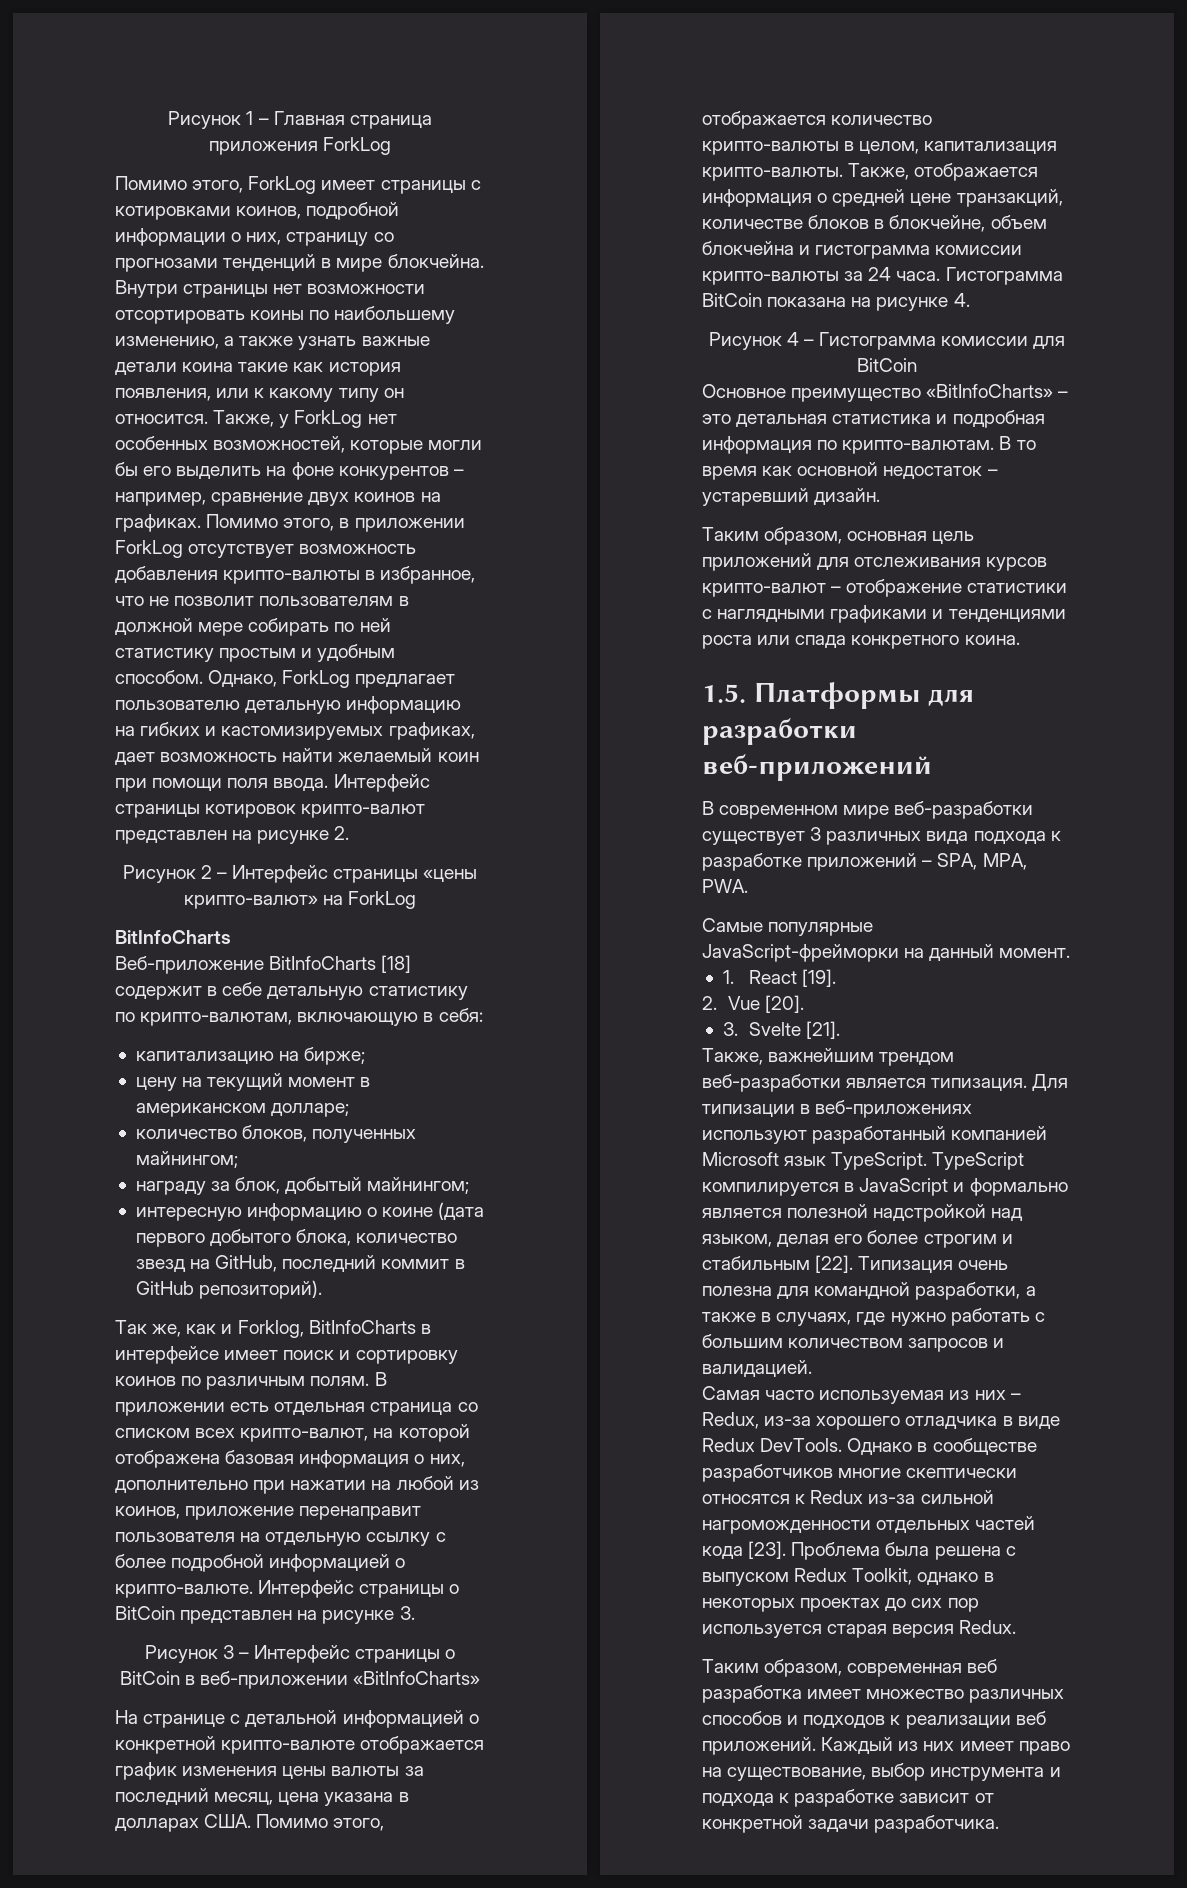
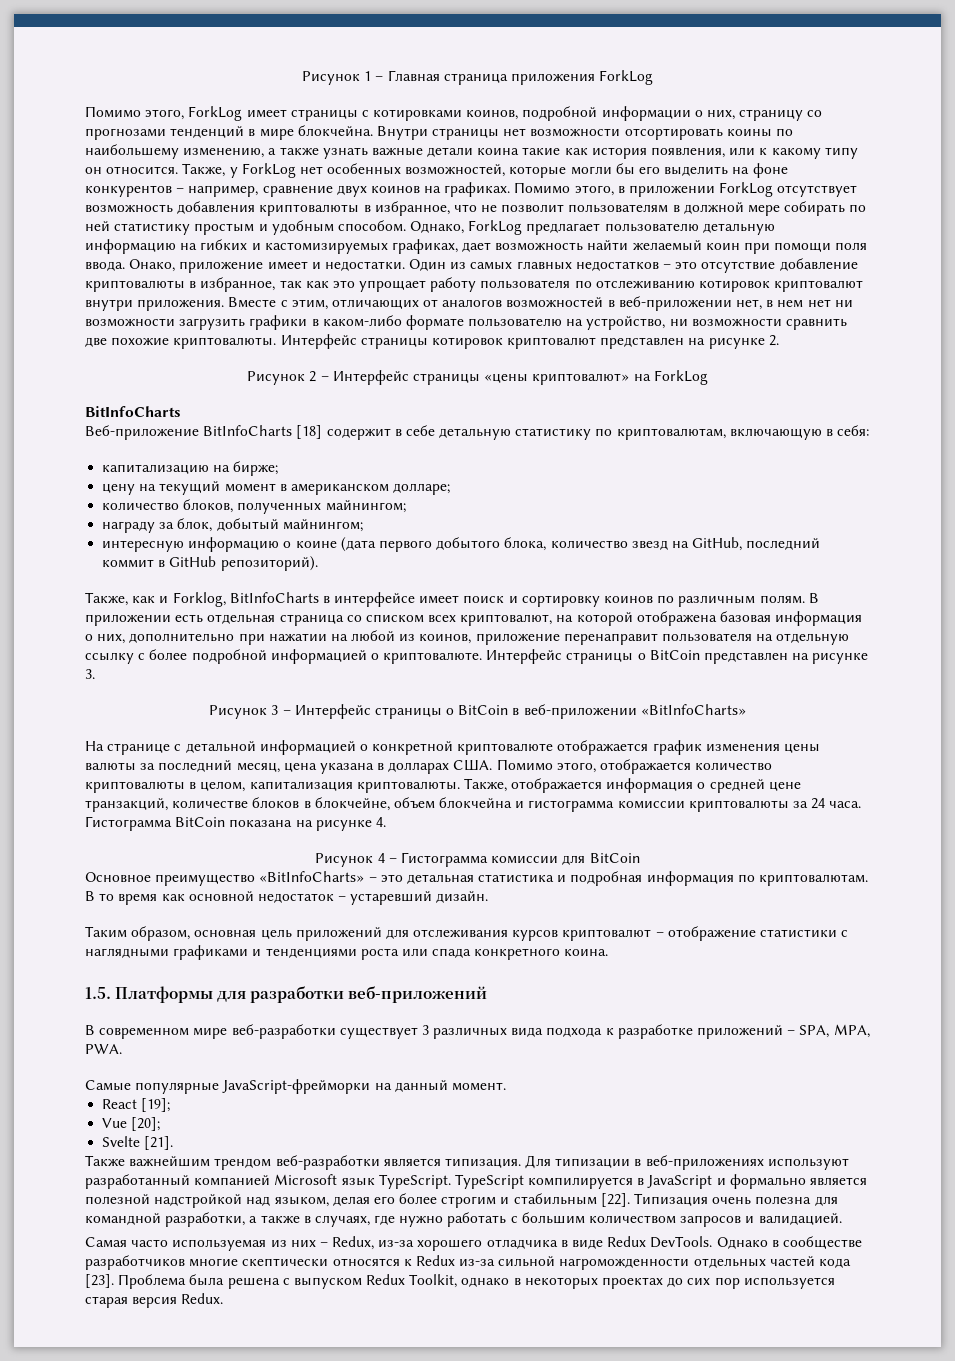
- Помимо этого, в приложении ForkLog отсутствует возможность добавления крипто-валюты в избранное, что не позволит пользователям в должной мере собирать по ней статистику простым и удобным способом.
+ Помимо этого, в приложении ForkLog отсутствует возможность добавления криптовалюты в избранное, что не позволит пользователям в должной мере собирать по ней статистику простым и удобным способом.
+ Онако, приложение имеет и недостатки. Один из самых главных недостатков – это отсутствие добавление криптовалюты в избранное, так как это упрощает работу пользователя по отслеживанию котировок криптовалют внутри приложения. Вместе с этим, отличающих от аналогов возможностей в веб-приложении нет, в нем нет ни возможности загрузить графики в каком-либо формате пользователю на устройство, ни возможности сравнить две похожие криптовалюты.
- Интерфейс страницы котировок крипто-валют представлен на рисунке 2.
+ Интерфейс страницы котировок криптовалют представлен на рисунке 2.
- Рисунок 2 – Интерфейс страницы «цены крипто-валют» на ForkLog
+ Рисунок 2 – Интерфейс страницы «цены криптовалют» на ForkLog
- Веб-приложение BitInfoCharts [18] содержит в себе детальную статистику по крипто-валютам, включающую в себя:
+ Веб-приложение BitInfoCharts [18] содержит в себе детальную статистику по криптовалютам, включающую в себя:
- Так же, как и Forklog, BitInfoCharts в интерфейсе имеет поиск и сортировку коинов по различным полям.
+ Также, как и Forklog, BitInfoCharts в интерфейсе имеет поиск и сортировку коинов по различным полям.
- В приложении есть отдельная страница со списком всех крипто-валют, на которой отображена базовая информация о них, дополнительно при нажатии на любой из коинов, приложение перенаправит пользователя на отдельную ссылку с более подробной информацией о крипто-валюте.
+ В приложении есть отдельная страница со списком всех криптовалют, на которой отображена базовая информация о них, дополнительно при нажатии на любой из коинов, приложение перенаправит пользователя на отдельную ссылку с более подробной информацией о криптовалюте.
- На странице с детальной информацией о конкретной крипто-валюте отображается график изменения цены валюты за последний месяц, цена указана в долларах США. Помимо этого, отображается количество крипто-валюты в целом, капитализация крипто-валюты.
+ На странице с детальной информацией о конкретной криптовалюте отображается график изменения цены валюты за последний месяц, цена указана в долларах США. Помимо этого, отображается количество криптовалюты в целом, капитализация криптовалюты.
- Также, отображается информация о средней цене транзакций, количестве блоков в блокчейне, объем блокчейна и гистограмма комиссии крипто-валюты за 24 часа.
+ Также, отображается информация о средней цене транзакций, количестве блоков в блокчейне, объем блокчейна и гистограмма комиссии криптовалюты за 24 часа.
- Основное преимущество «BitInfoCharts» – это детальная статистика и подробная информация по крипто-валютам.
+ Основное преимущество «BitInfoCharts» – это детальная статистика и подробная информация по криптовалютам.
- Таким образом, основная цель приложений для отслеживания курсов крипто-валют – отображение статистики с наглядными графиками и тенденциями роста или спада конкретного коина.
+ Таким образом, основная цель приложений для отслеживания курсов криптовалют – отображение статистики с наглядными графиками и тенденциями роста или спада конкретного коина.
- 1. React [19].
- 2. Vue [20].
- 3. Svelte [21].
+ React [19];
+ Vue [20];
+ Svelte [21].
- Также, важнейшим трендом веб-разработки является типизация.
+ Также важнейшим трендом веб-разработки является типизация.
- Таким образом, современная веб разработка имеет множество различных способов и подходов к реализации веб приложений. Каждый из них имеет право на существование, выбор инструмента и подхода к разработке зависит от конкретной задачи разработчика.

